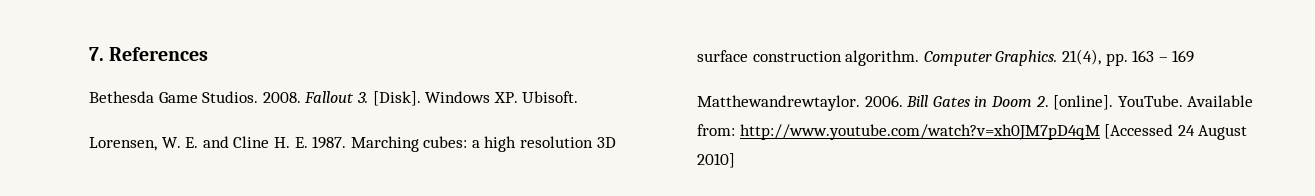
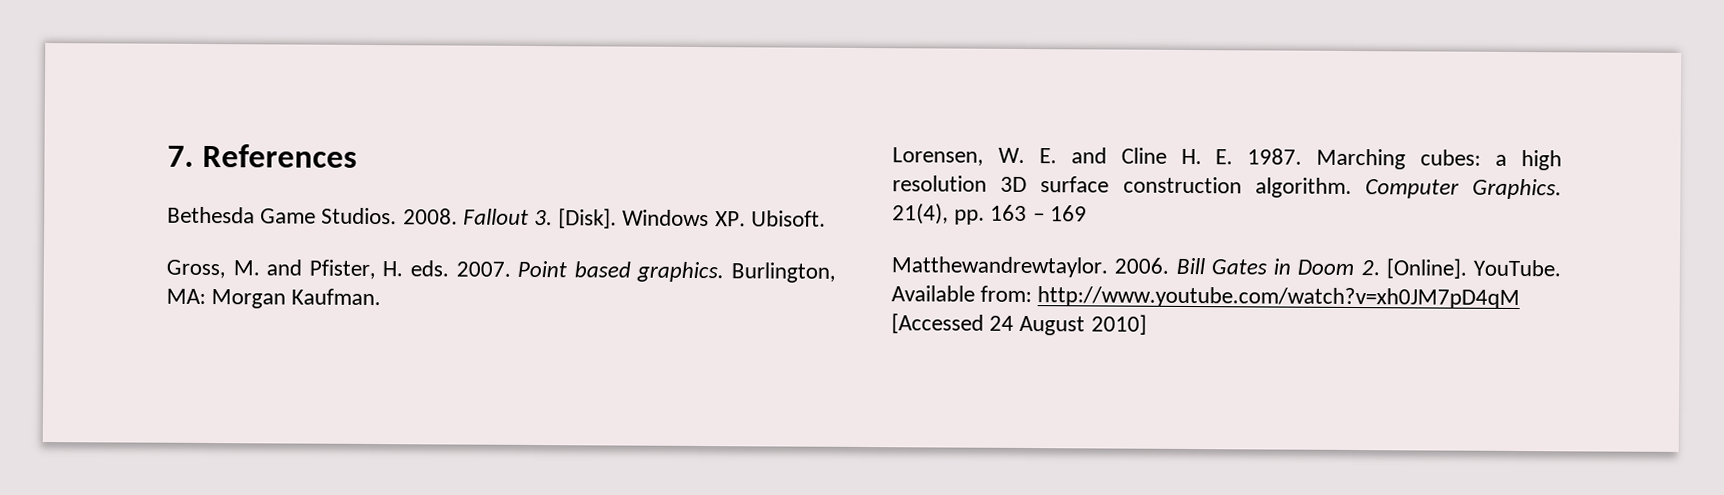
+ Gross, M. and Pfister, H. eds. 2007. Point based graphics. Burlington, MA: Morgan Kaufman.
- Bill Gates in Doom 2. [online].
+ Bill Gates in Doom 2. [Online].

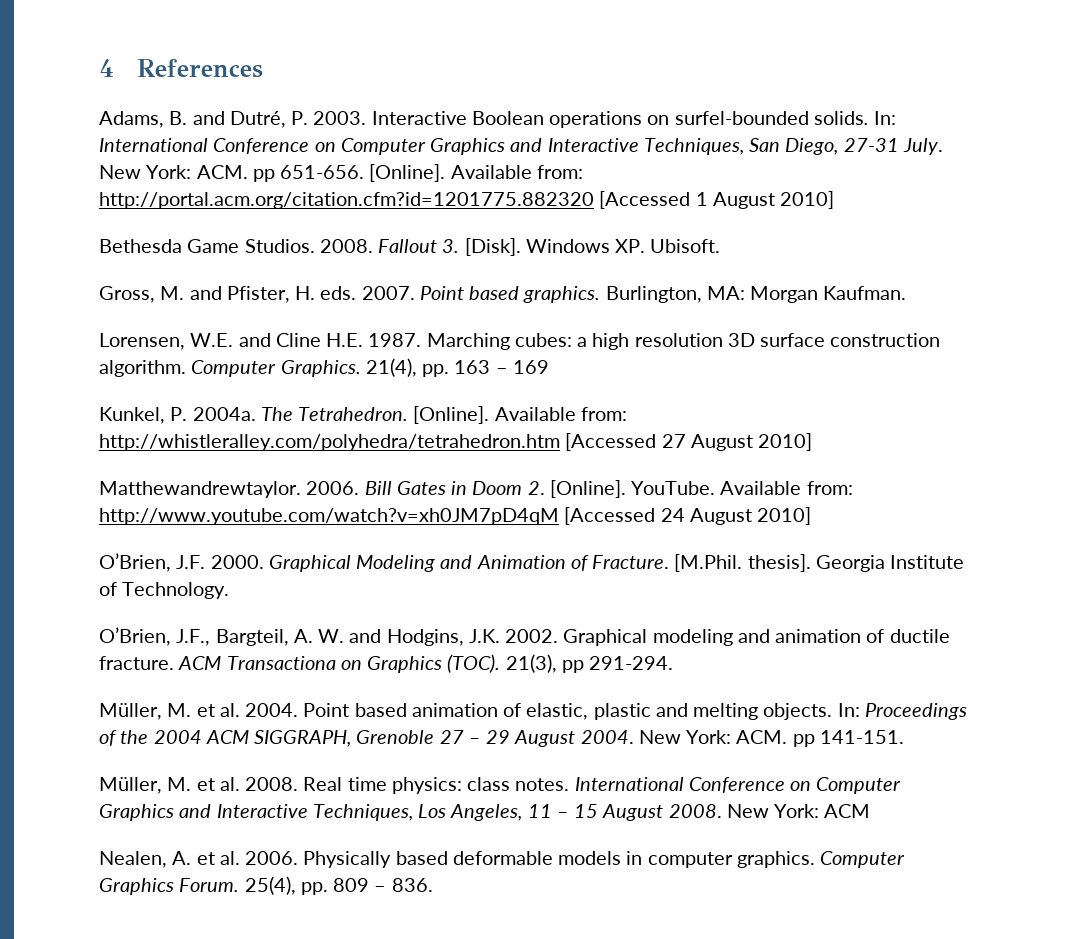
- 7. References
+ 4 References
+ Adams, B. and Dutré, P. 2003. Interactive Boolean operations on surfel-bounded solids. In: International Conference on Computer Graphics and Interactive Techniques, San Diego, 27-31 July. New York: ACM. pp 651-656. [Online]. Available from: http://portal.acm.org/citation.cfm?id=1201775.882320 [Accessed 1 August 2010]
- Lorensen, W. E. and Cline H. E. 1987.
+ Lorensen, W.E. and Cline H.E. 1987.
+ Kunkel, P. 2004a. The Tetrahedron. [Online]. Available from: http://whistleralley.com/polyhedra/tetrahedron.htm [Accessed 27 August 2010]
+ O’Brien, J.F. 2000. Graphical Modeling and Animation of Fracture. [M.Phil. thesis]. Georgia Institute of Technology.
+ O’Brien, J.F., Bargteil, A. W. and Hodgins, J.K. 2002. Graphical modeling and animation of ductile fracture. ACM Transactiona on Graphics (TOC). 21(3), pp 291-294.
+ Müller, M. et al. 2004. Point based animation of elastic, plastic and melting objects. In: Proceedings of the 2004 ACM SIGGRAPH, Grenoble 27 – 29 August 2004. New York: ACM. pp 141-151.
+ Müller, M. et al. 2008. Real time physics: class notes. International Conference on Computer Graphics and Interactive Techniques, Los Angeles, 11 – 15 August 2008. New York: ACM
+ Nealen, A. et al. 2006. Physically based deformable models in computer graphics. Computer Graphics Forum. 25(4), pp. 809 – 836.

